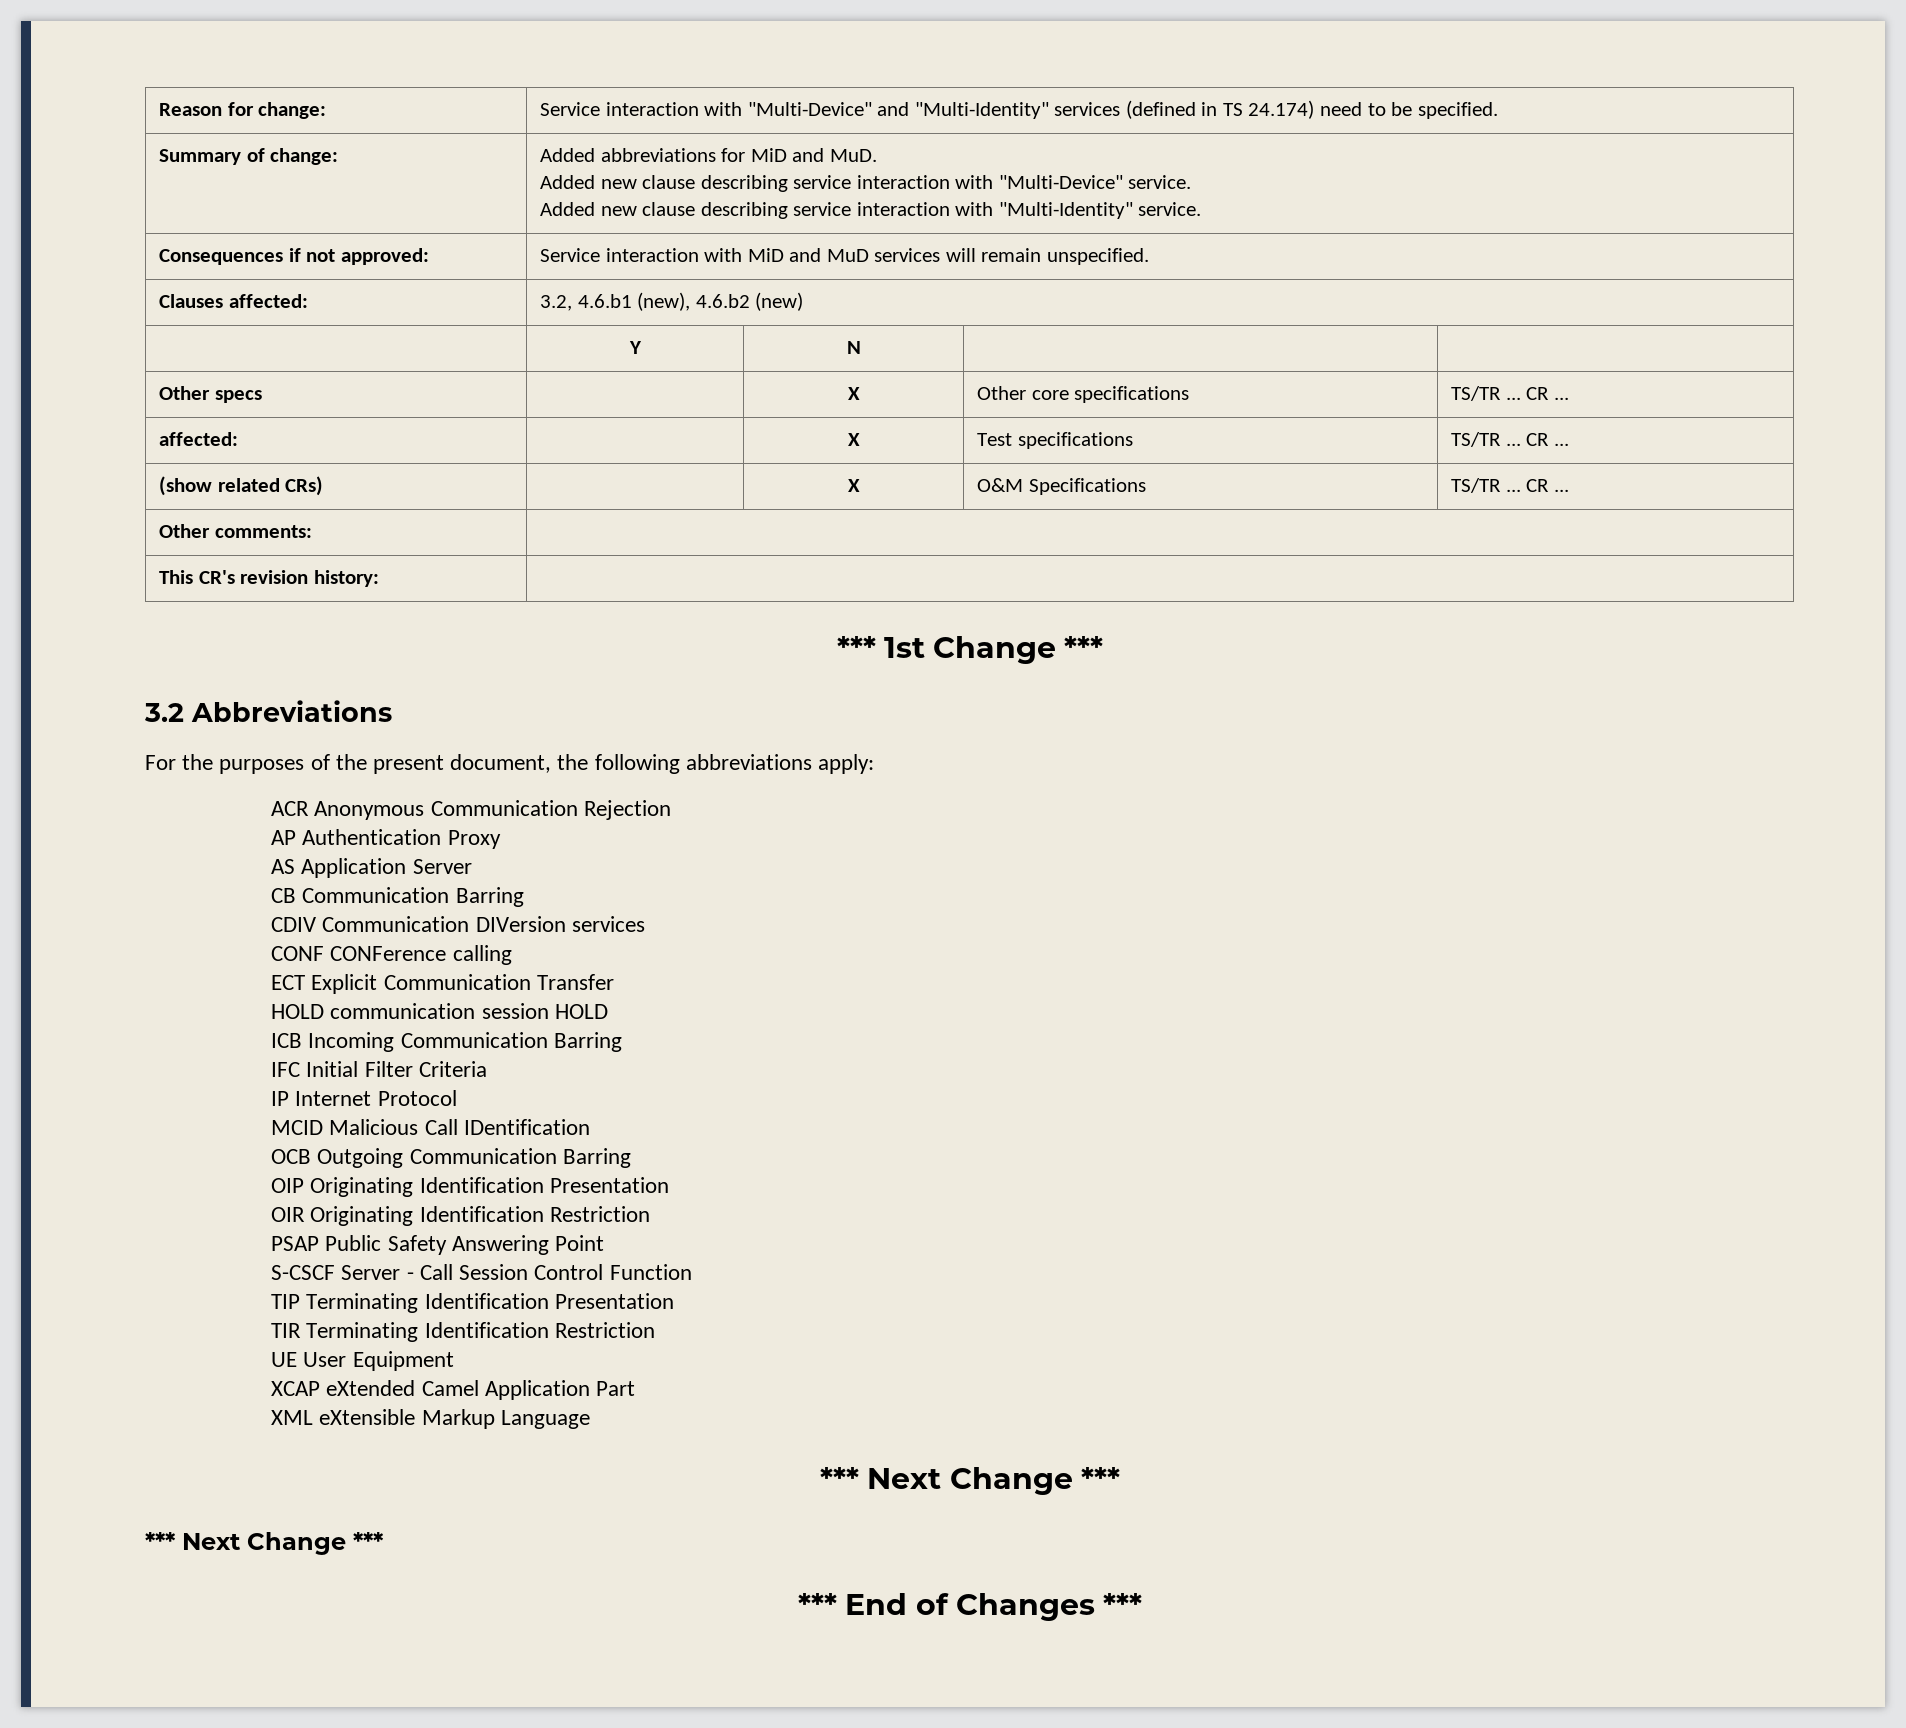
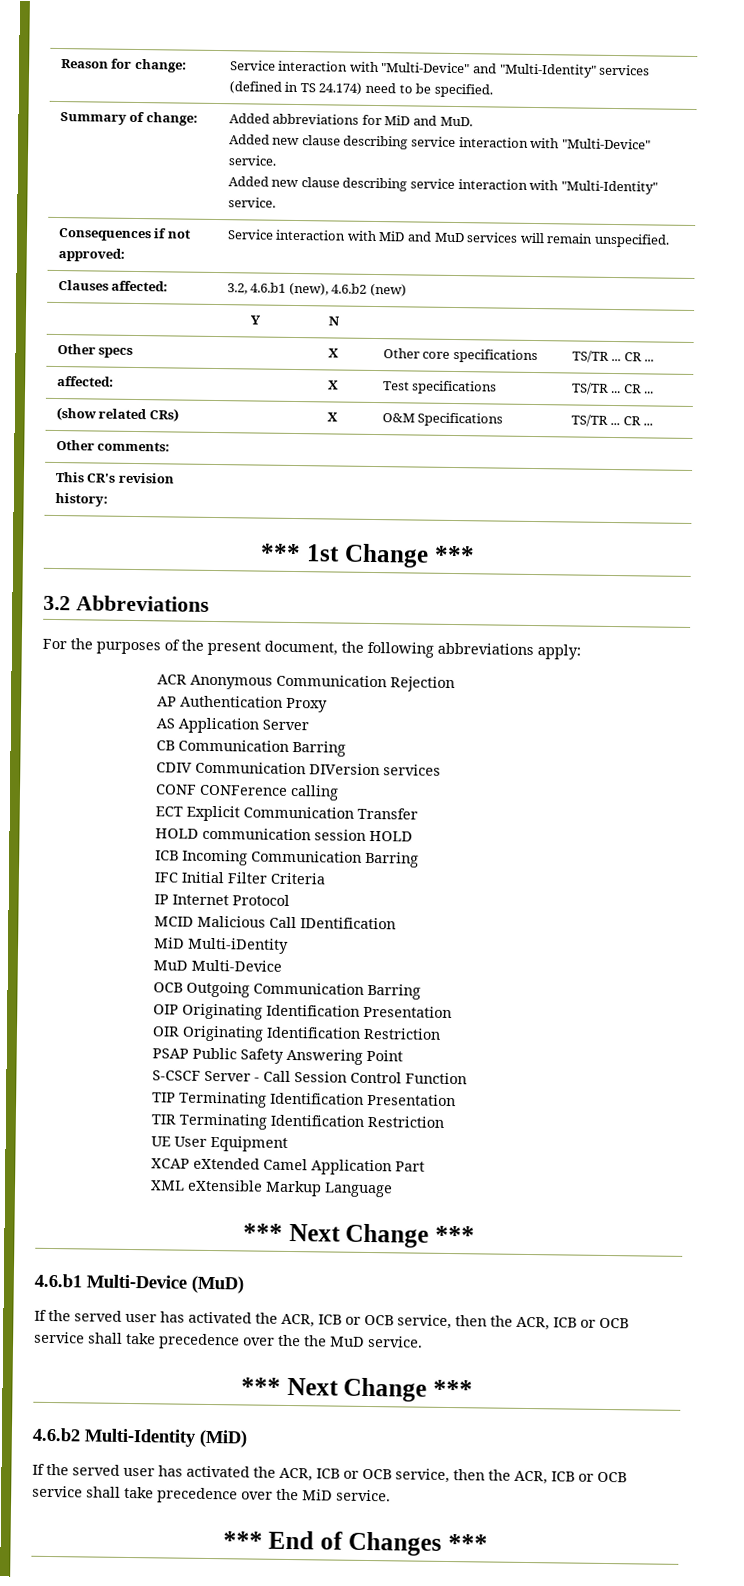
+ MiD Multi-iDentity
+ MuD Multi-Device
  XML eXtensible Markup Language
  *** Next Change ***
+ 4.6.b1 Multi-Device (MuD)
+ If the served user has activated the ACR, ICB or OCB service, then the ACR, ICB or OCB service shall take precedence over the the MuD service.
  *** Next Change ***
+ 4.6.b2 Multi-Identity (MiD)
+ If the served user has activated the ACR, ICB or OCB service, then the ACR, ICB or OCB service shall take precedence over the MiD service.

